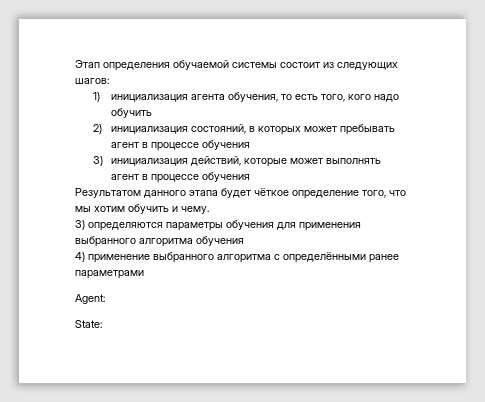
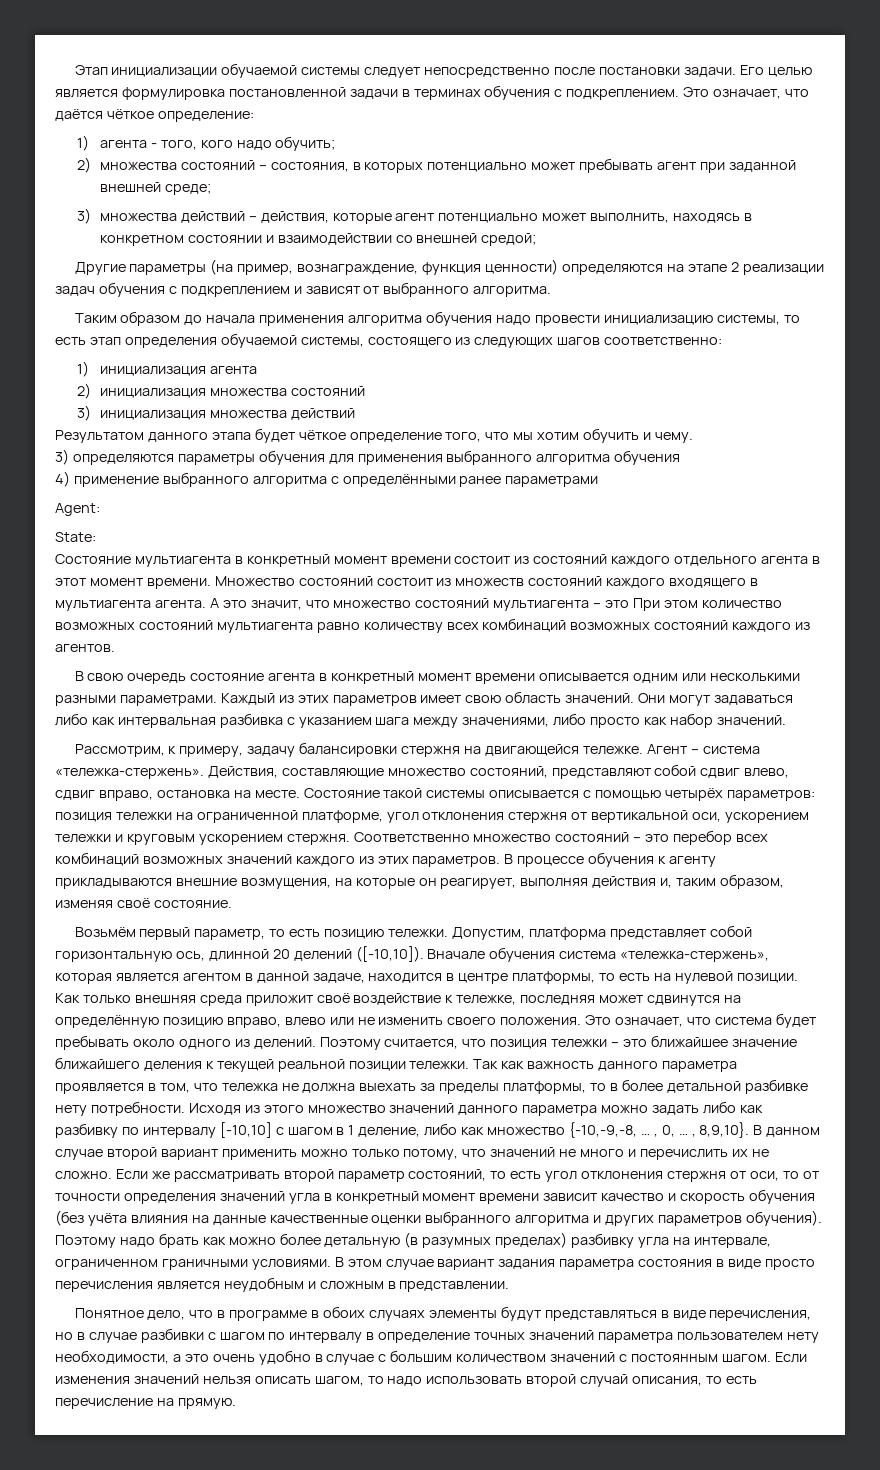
- Этап определения обучаемой системы состоит из следующих шагов:
- 1) инициализация агента обучения, то есть того, кого надо обучить
- 2) инициализация состояний, в которых может пребывать агент в процессе обучения
- 3) инициализация действий, которые может выполнять агент в процессе обучения
+ Этап инициализации обучаемой системы следует непосредственно после постановки задачи. Его целью является формулировка постановленной задачи в терминах обучения с подкреплением. Это означает, что даётся чёткое определение:
+ 1) агента - того, кого надо обучить;
+ 2) множества состояний – состояния, в которых потенциально может пребывать агент при заданной внешней среде;
+ 3) множества действий – действия, которые агент потенциально может выполнить, находясь в конкретном состоянии и взаимодействии со внешней средой;
+ Другие параметры (на пример, вознаграждение, функция ценности) определяются на этапе 2 реализации задач обучения с подкреплением и зависят от выбранного алгоритма.
+ Таким образом до начала применения алгоритма обучения надо провести инициализацию системы, то есть этап определения обучаемой системы, состоящего из следующих шагов соответственно:
+ 1) инициализация агента
+ 2) инициализация множества состояний
+ 3) инициализация множества действий
+ Состояние мультиагента в конкретный момент времени состоит из состояний каждого отдельного агента в этот момент времени. Множество состояний состоит из множеств состояний каждого входящего в мультиагента агента. А это значит, что множество состояний мультиагента – это При этом количество возможных состояний мультиагента равно количеству всех комбинаций возможных состояний каждого из агентов.
+ В свою очередь состояние агента в конкретный момент времени описывается одним или несколькими разными параметрами. Каждый из этих параметров имеет свою область значений. Они могут задаваться либо как интервальная разбивка с указанием шага между значениями, либо просто как набор значений.
+ Рассмотрим, к примеру, задачу балансировки стержня на двигающейся тележке. Агент – система «тележка-стержень». Действия, составляющие множество состояний, представляют собой сдвиг влево, сдвиг вправо, остановка на месте. Состояние такой системы описывается с помощью четырёх параметров: позиция тележки на ограниченной платформе, угол отклонения стержня от вертикальной оси, ускорением тележки и круговым ускорением стержня. Соответственно множество состояний – это перебор всех комбинаций возможных значений каждого из этих параметров. В процессе обучения к агенту прикладываются внешние возмущения, на которые он реагирует, выполняя действия и, таким образом, изменяя своё состояние.
+ Возьмём первый параметр, то есть позицию тележки. Допустим, платформа представляет собой горизонтальную ось, длинной 20 делений ([-10,10]). Вначале обучения система «тележка-стержень», которая является агентом в данной задаче, находится в центре платформы, то есть на нулевой позиции. Как только внешняя среда приложит своё воздействие к тележке, последняя может сдвинутся на определённую позицию вправо, влево или не изменить своего положения. Это означает, что система будет пребывать около одного из делений. Поэтому считается, что позиция тележки – это ближайшее значение ближайшего деления к текущей реальной позиции тележки. Так как важность данного параметра проявляется в том, что тележка не должна выехать за пределы платформы, то в более детальной разбивке нету потребности. Исходя из этого множество значений данного параметра можно задать либо как разбивку по интервалу [-10,10] с шагом в 1 деление, либо как множество {-10,-9,-8, … , 0, … , 8,9,10}. В данном случае второй вариант применить можно только потому, что значений не много и перечислить их не сложно. Если же рассматривать второй параметр состояний, то есть угол отклонения стержня от оси, то от точности определения значений угла в конкретный момент времени зависит качество и скорость обучения (без учёта влияния на данные качественные оценки выбранного алгоритма и других параметров обучения). Поэтому надо брать как можно более детальную (в разумных пределах) разбивку угла на интервале, ограниченном граничными условиями. В этом случае вариант задания параметра состояния в виде просто перечисления является неудобным и сложным в представлении.
+ Понятное дело, что в программе в обоих случаях элементы будут представляться в виде перечисления, но в случае разбивки с шагом по интервалу в определение точных значений параметра пользователем нету необходимости, а это очень удобно в случае с большим количеством значений с постоянным шагом. Если изменения значений нельзя описать шагом, то надо использовать второй случай описания, то есть перечисление на прямую.

